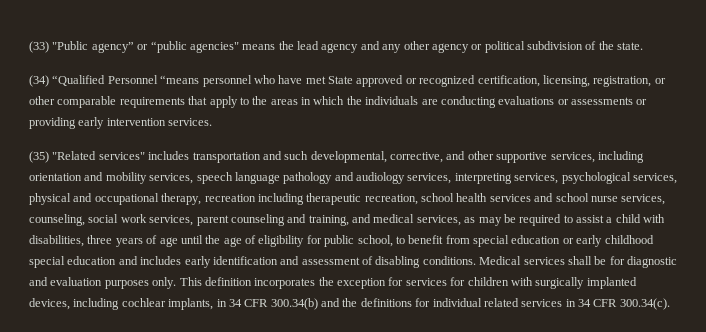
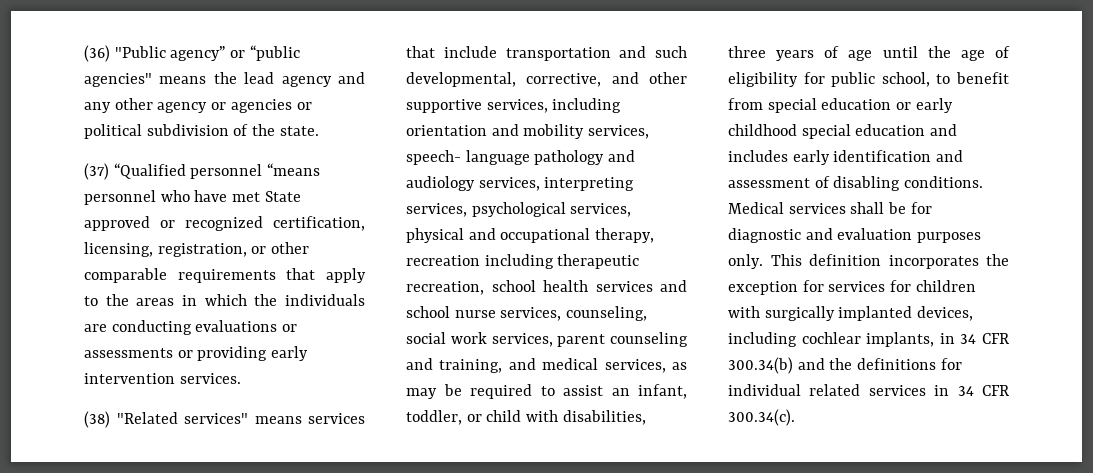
- (33) "Public agency” or “public agencies" means the lead agency and any other agency or political subdivision of the state.
+ (36) "Public agency” or “public agencies" means the lead agency and any other agency or agencies or political subdivision of the state.
- (34) “Qualified Personnel “means personnel who have met State approved or recognized certification, licensing, registration, or other comparable requirements that apply to the areas in which the individuals are conducting evaluations or assessments or providing early intervention services.
+ (37) “Qualified personnel “means personnel who have met State approved or recognized certification, licensing, registration, or other comparable requirements that apply to the areas in which the individuals are conducting evaluations or assessments or providing early intervention services.
- (35) "Related services" includes transportation and such developmental, corrective, and other supportive services, including orientation and mobility services, speech language pathology and audiology services, interpreting services, psychological services, physical and occupational therapy, recreation including therapeutic recreation, school health services and school nurse services, counseling, social work services, parent counseling and training, and medical services, as may be required to assist a child with disabilities, three years of age until the age of eligibility for public school, to benefit from special education or early childhood special education and includes early identification and assessment of disabling conditions.
+ (38) "Related services" means services that include transportation and such developmental, corrective, and other supportive services, including orientation and mobility services, speech- language pathology and audiology services, interpreting services, psychological services, physical and occupational therapy, recreation including therapeutic recreation, school health services and school nurse services, counseling, social work services, parent counseling and training, and medical services, as may be required to assist an infant, toddler, or child with disabilities, three years of age until the age of eligibility for public school, to benefit from special education or early childhood special education and includes early identification and assessment of disabling conditions.

